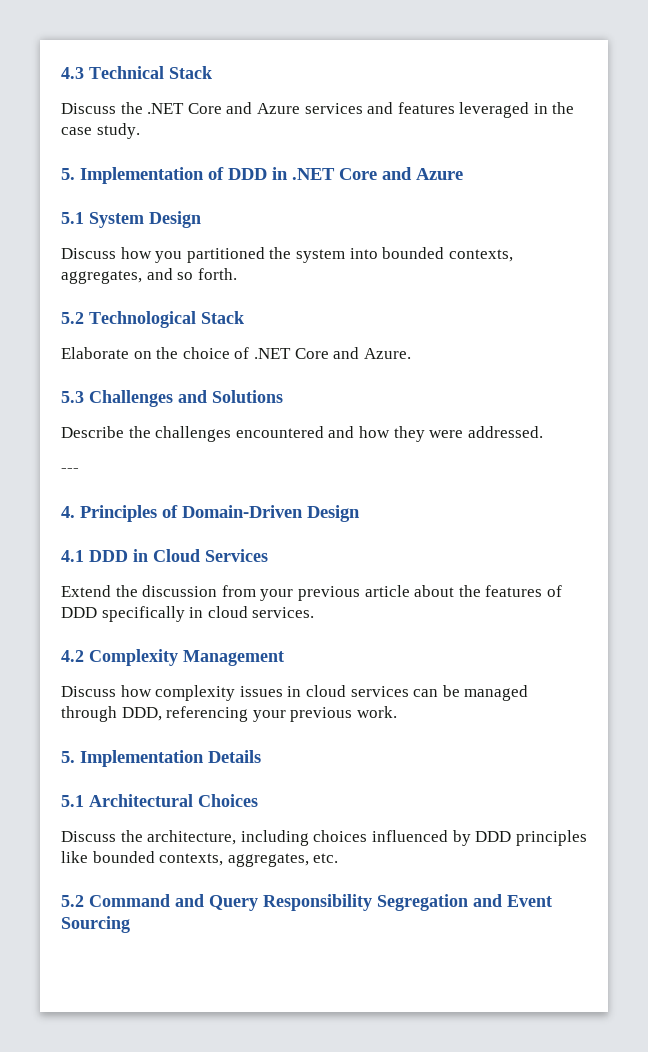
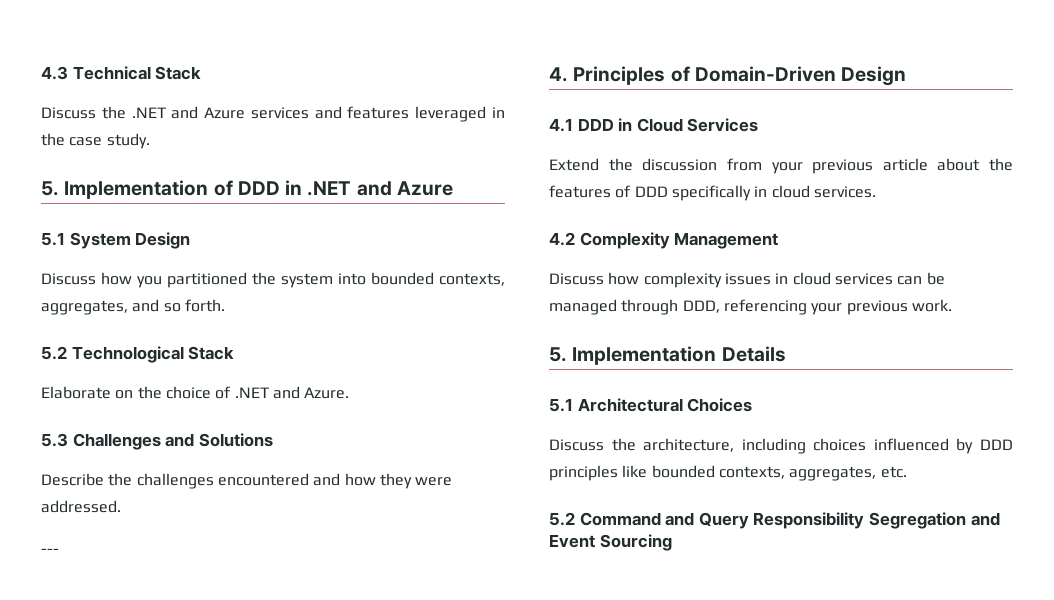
- Discuss the .NET Core and Azure services and features leveraged in the case study.
+ Discuss the .NET and Azure services and features leveraged in the case study.
- 5. Implementation of DDD in .NET Core and Azure
+ 5. Implementation of DDD in .NET and Azure
- Elaborate on the choice of .NET Core and Azure.
+ Elaborate on the choice of .NET and Azure.

